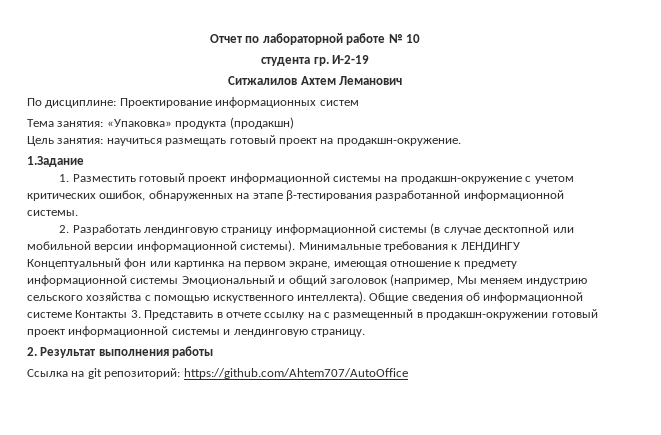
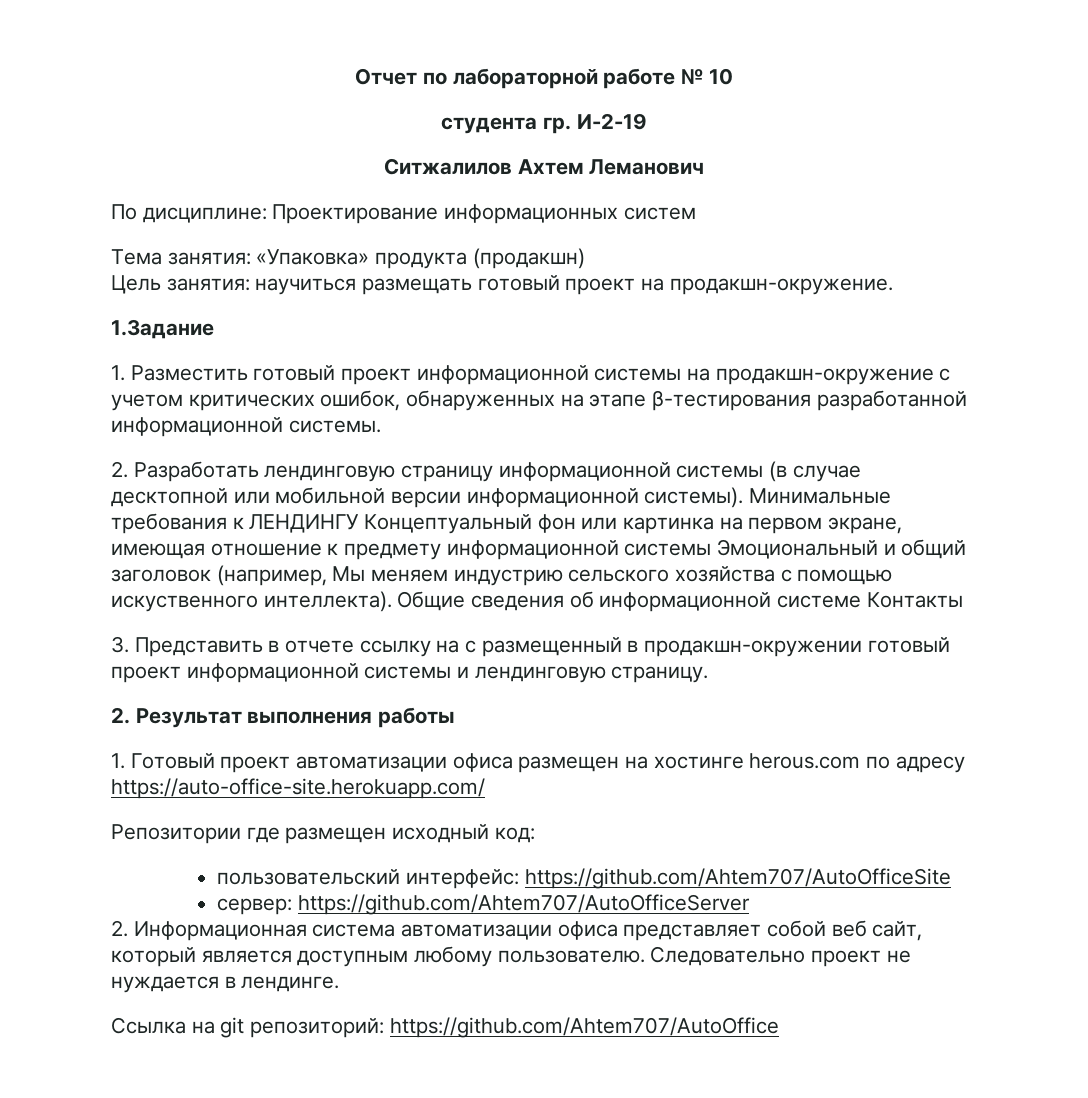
- Общие сведения об информационной системе Контакты 3. Представить в отчете ссылку на с размещенный в продакшн-окружении готовый проект информационной системы и лендинговую страницу.
+ Общие сведения об информационной системе Контакты
+ 3. Представить в отчете ссылку на с размещенный в продакшн-окружении готовый проект информационной системы и лендинговую страницу.
+ 1. Готовый проект автоматизации офиса размещен на хостинге herous.com по адресу https://auto-office-site.herokuapp.com/
+ Репозитории где размещен исходный код:
+ пользовательский интерфейс: https://github.com/Ahtem707/AutoOfficeSite
+ сервер: https://github.com/Ahtem707/AutoOfficeServer
+ 2. Информационная система автоматизации офиса представляет собой веб сайт, который является доступным любому пользователю. Следовательно проект не нуждается в лендинге.

